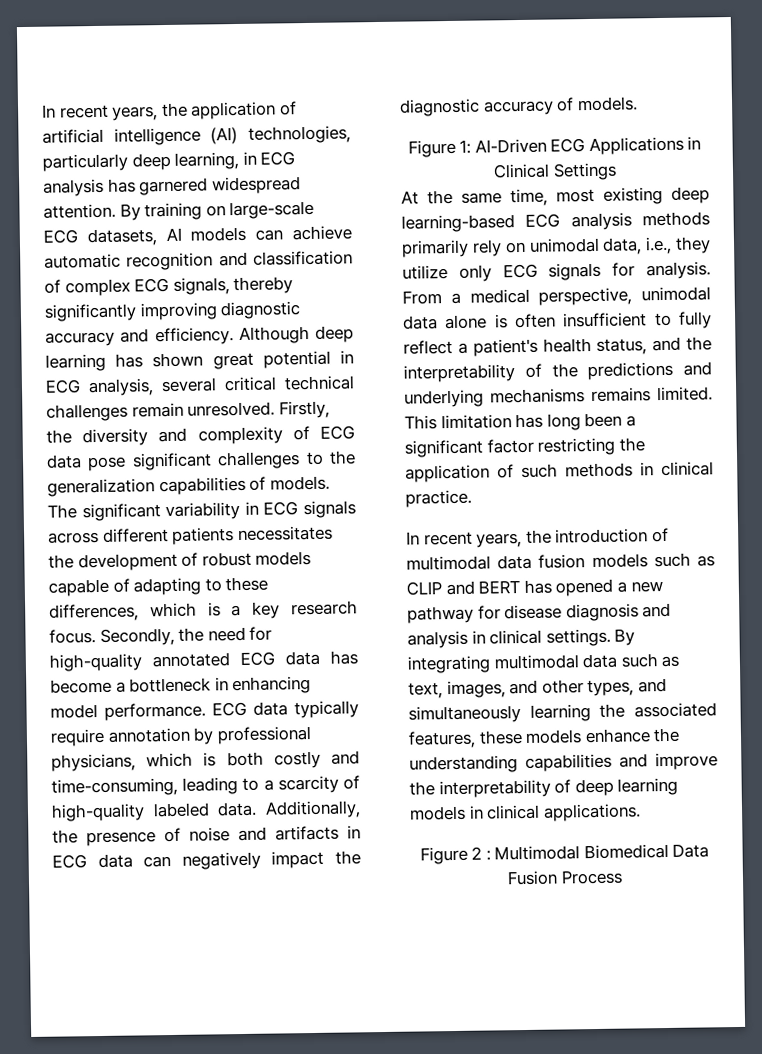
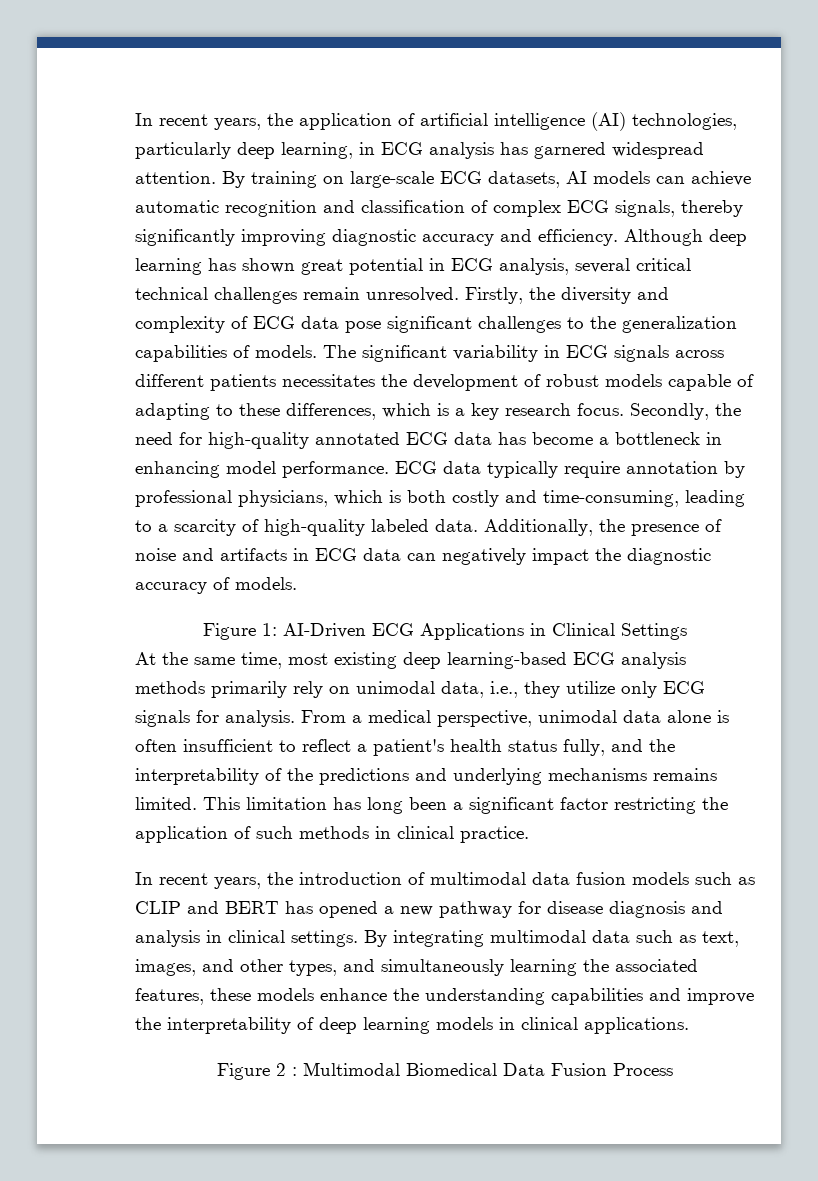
- From a medical perspective, unimodal data alone is often insufficient to fully reflect a patient's health status, and the interpretability of the predictions and underlying mechanisms remains limited.
+ From a medical perspective, unimodal data alone is often insufficient to reflect a patient's health status fully, and the interpretability of the predictions and underlying mechanisms remains limited.

